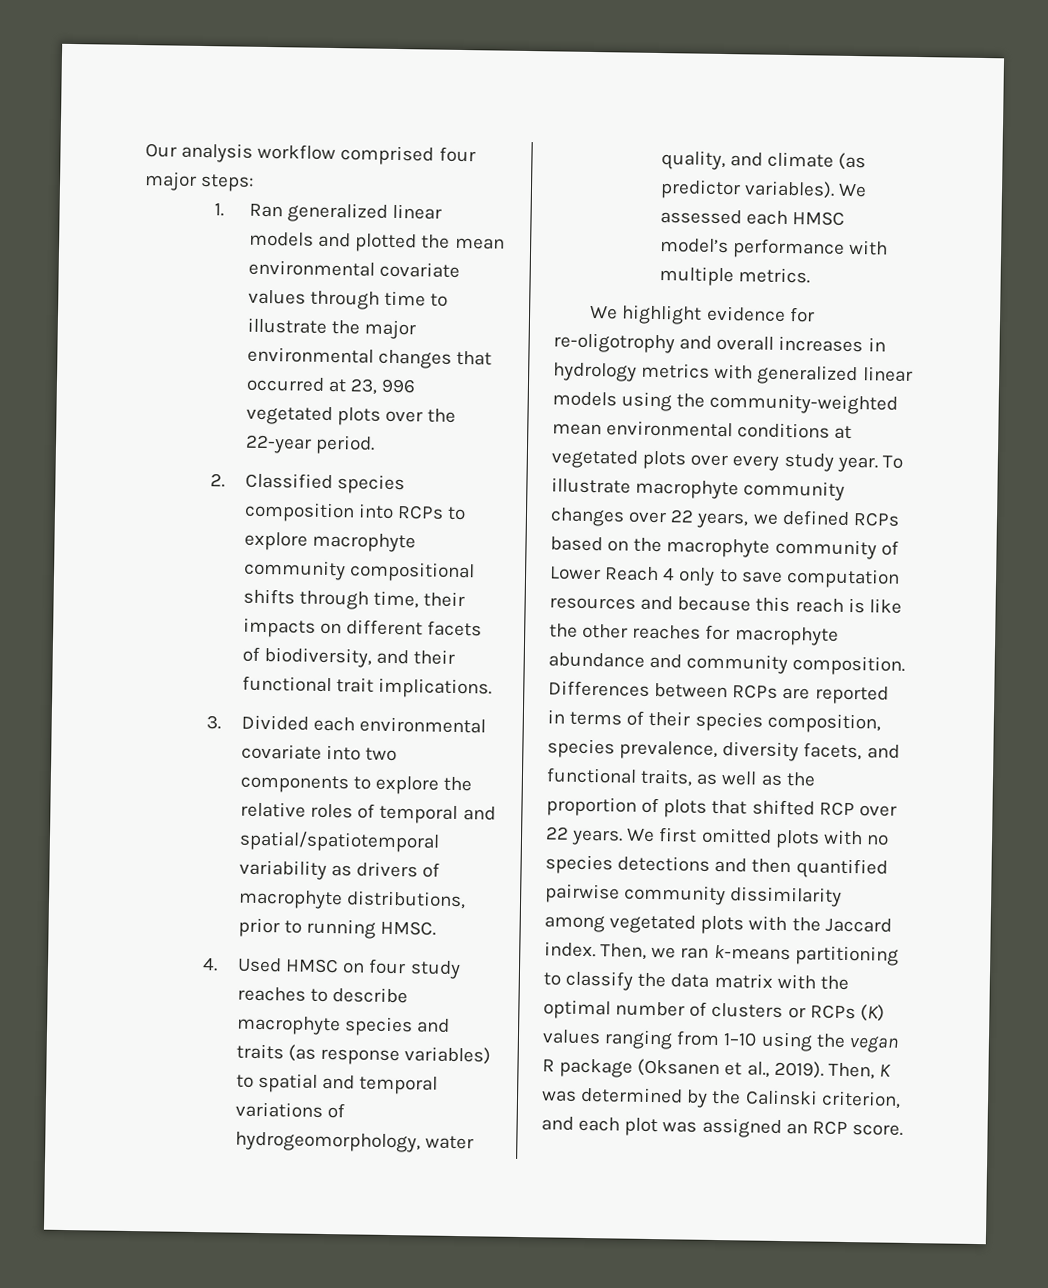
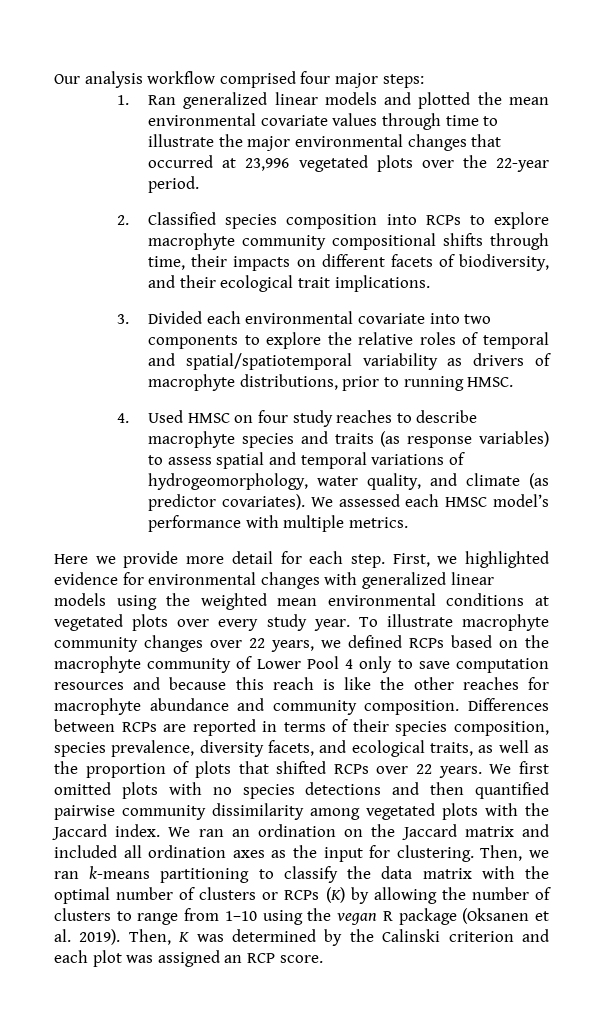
- 1. Ran generalized linear models and plotted the mean environmental covariate values through time to illustrate the major environmental changes that occurred at 23, 996 vegetated plots over the 22-year period.
+ 1. Ran generalized linear models and plotted the mean environmental covariate values through time to illustrate the major environmental changes that occurred at 23,996 vegetated plots over the 22-year period.
- 2. Classified species composition into RCPs to explore macrophyte community compositional shifts through time, their impacts on different facets of biodiversity, and their functional trait implications.
+ 2. Classified species composition into RCPs to explore macrophyte community compositional shifts through time, their impacts on different facets of biodiversity, and their ecological trait implications.
- 4. Used HMSC on four study reaches to describe macrophyte species and traits (as response variables) to spatial and temporal variations of hydrogeomorphology, water quality, and climate (as predictor variables).
+ 4. Used HMSC on four study reaches to describe macrophyte species and traits (as response variables) to assess spatial and temporal variations of hydrogeomorphology, water quality, and climate (as predictor covariates).
- We highlight evidence for re-oligotrophy and overall increases in hydrology metrics with generalized linear models using the community-weighted mean environmental conditions at vegetated plots over every study year.
+ Here we provide more detail for each step. First, we highlighted evidence for environmental changes with generalized linear models using the weighted mean environmental conditions at vegetated plots over every study year.
- To illustrate macrophyte community changes over 22 years, we defined RCPs based on the macrophyte community of Lower Reach 4 only to save computation resources and because this reach is like the other reaches for macrophyte abundance and community composition.
+ To illustrate macrophyte community changes over 22 years, we defined RCPs based on the macrophyte community of Lower Pool 4 only to save computation resources and because this reach is like the other reaches for macrophyte abundance and community composition.
- Differences between RCPs are reported in terms of their species composition, species prevalence, diversity facets, and functional traits, as well as the proportion of plots that shifted RCP over 22 years.
+ Differences between RCPs are reported in terms of their species composition, species prevalence, diversity facets, and ecological traits, as well as the proportion of plots that shifted RCPs over 22 years.
+ We ran an ordination on the Jaccard matrix and included all ordination axes as the input for clustering.
- Then, we ran k-means partitioning to classify the data matrix with the optimal number of clusters or RCPs (K) values ranging from 1–10 using the vegan R package (Oksanen et al., 2019).
+ Then, we ran k-means partitioning to classify the data matrix with the optimal number of clusters or RCPs (K) by allowing the number of clusters to range from 1–10 using the vegan R package (Oksanen et al. 2019).
- Then, K was determined by the Calinski criterion, and each plot was assigned an RCP score.
+ Then, K was determined by the Calinski criterion and each plot was assigned an RCP score.

